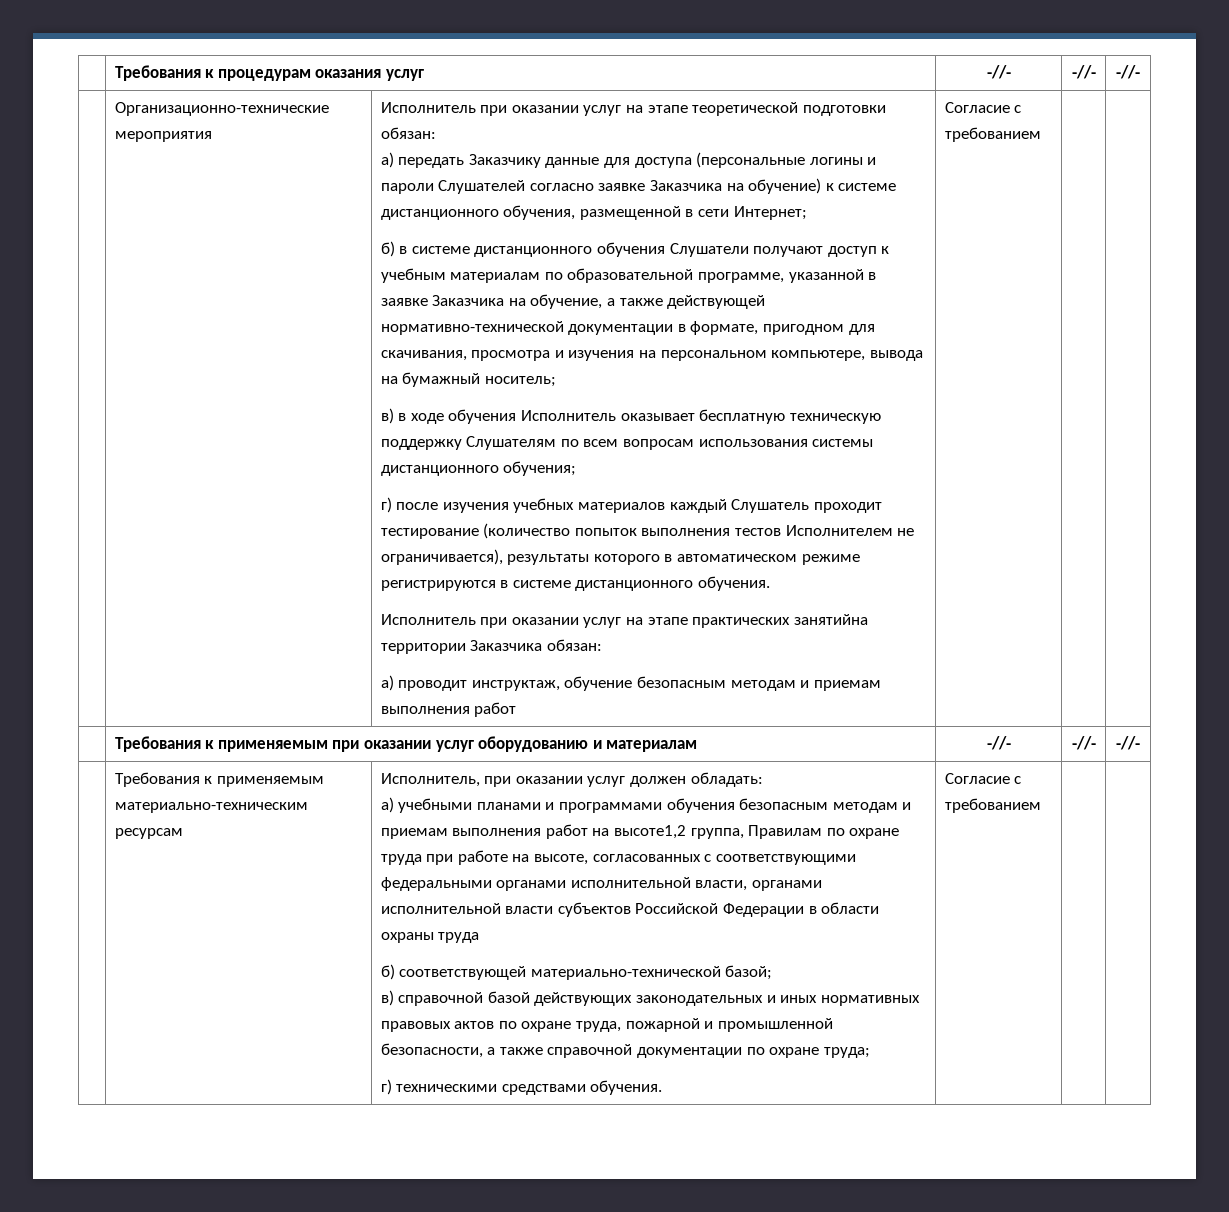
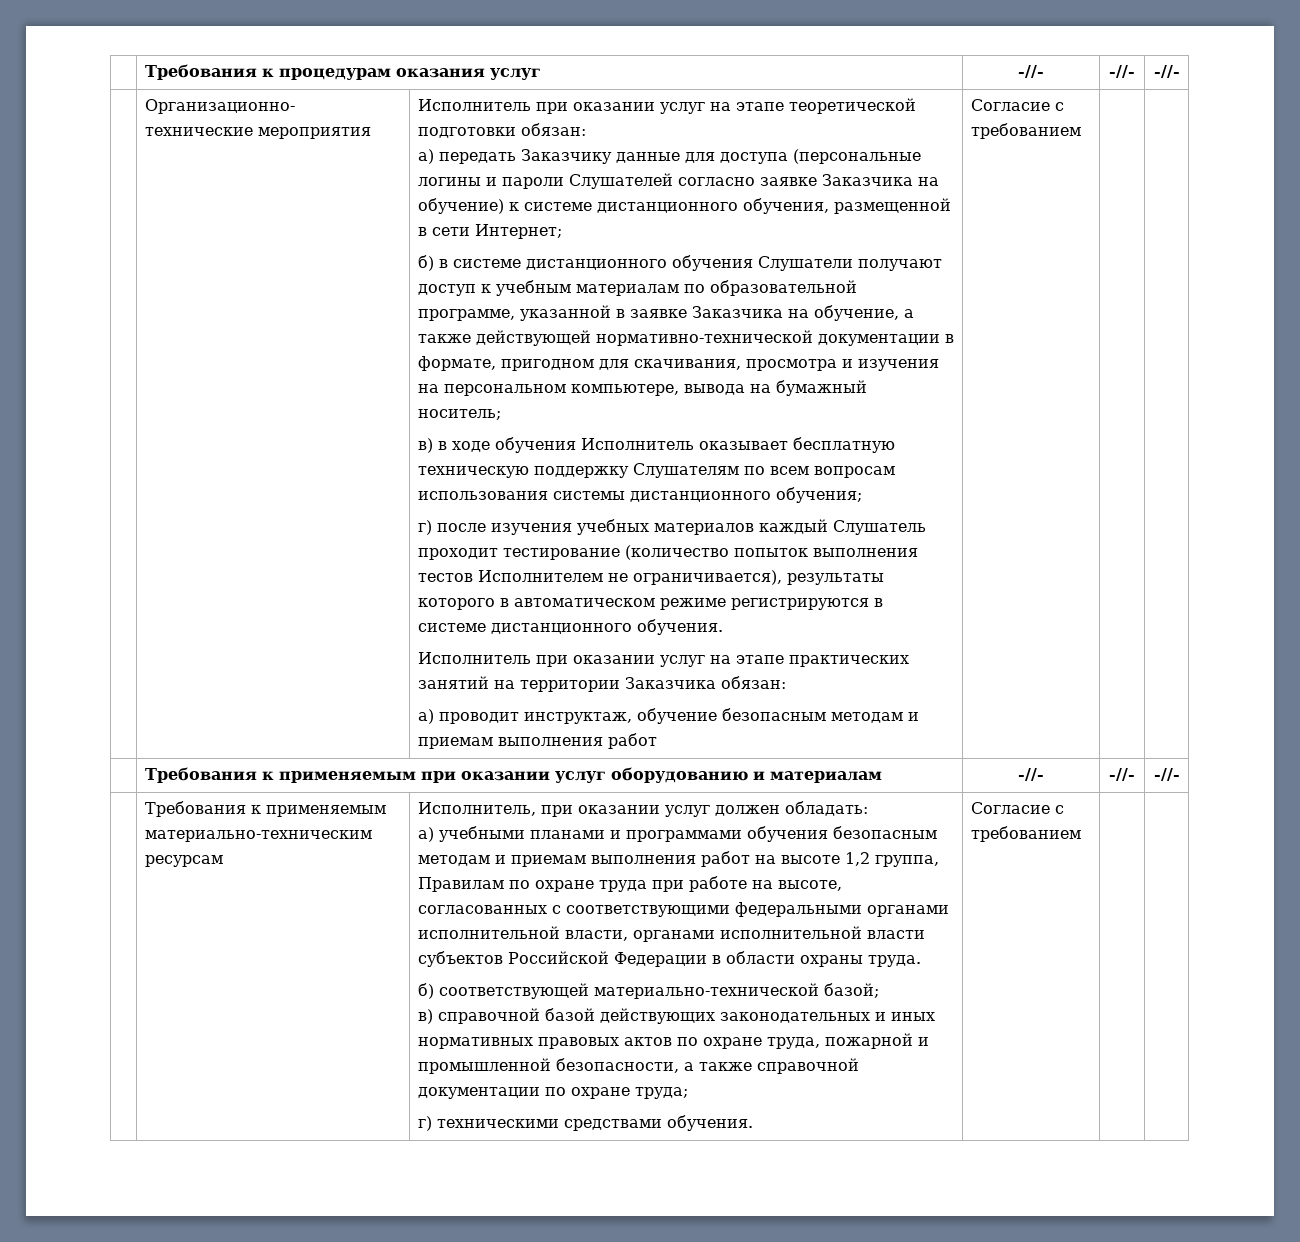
- Исполнитель при оказании услуг на этапе практических занятийна территории Заказчика обязан:
+ Исполнитель при оказании услуг на этапе практических занятий на территории Заказчика обязан:
- а) учебными планами и программами обучения безопасным методам и приемам выполнения работ на высоте1,2 группа, Правилам по охране труда при работе на высоте, согласованных с соответствующими федеральными органами исполнительной власти, органами исполнительной власти субъектов Российской Федерации в области охраны труда
+ а) учебными планами и программами обучения безопасным методам и приемам выполнения работ на высоте 1,2 группа, Правилам по охране труда при работе на высоте, согласованных с соответствующими федеральными органами исполнительной власти, органами исполнительной власти субъектов Российской Федерации в области охраны труда.

